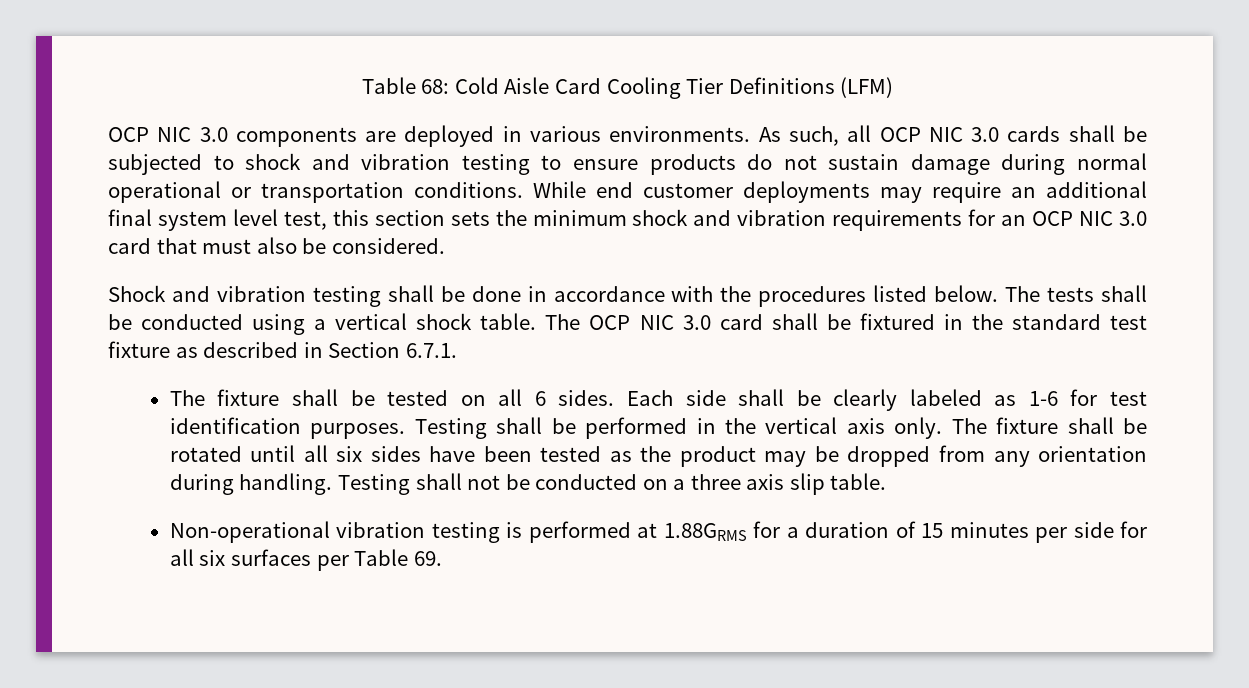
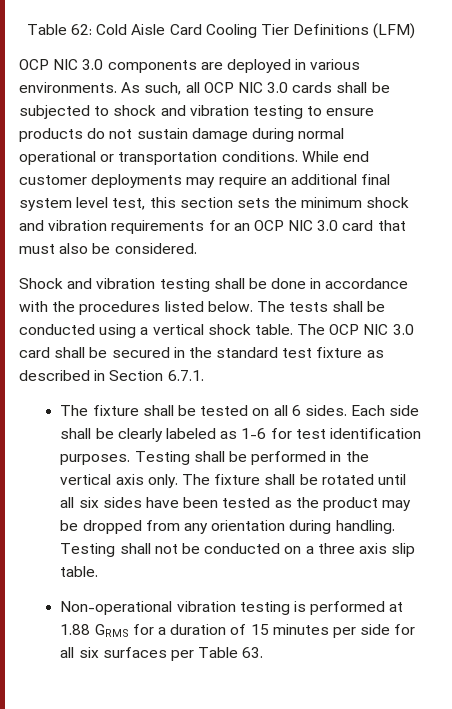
- Table 68: Cold Aisle Card Cooling Tier Definitions (LFM)
+ Table 62: Cold Aisle Card Cooling Tier Definitions (LFM)
- The OCP NIC 3.0 card shall be fixtured in the standard test fixture as described in Section 6.7.1.
+ The OCP NIC 3.0 card shall be secured in the standard test fixture as described in Section 6.7.1.
- Non-operational vibration testing is performed at 1.88GRMS for a duration of 15 minutes per side for all six surfaces per Table 69.
+ Non-operational vibration testing is performed at 1.88 GRMS for a duration of 15 minutes per side for all six surfaces per Table 63.

